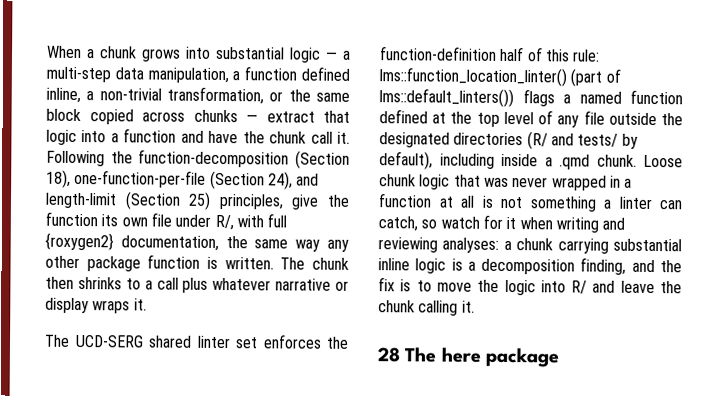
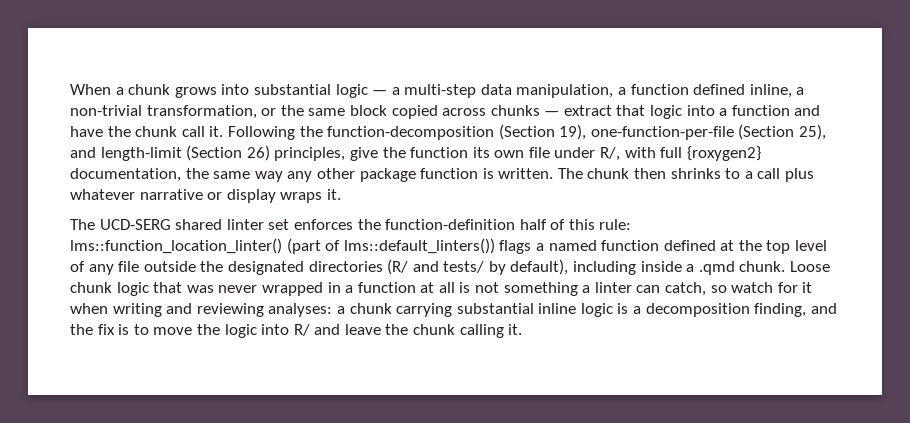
- Following the function-decomposition (Section 18), one-function-per-file (Section 24), and length-limit (Section 25) principles, give the function its own file under R/, with full {roxygen2} documentation, the same way any other package function is written.
+ Following the function-decomposition (Section 19), one-function-per-file (Section 25), and length-limit (Section 26) principles, give the function its own file under R/, with full {roxygen2} documentation, the same way any other package function is written.
- 28 The here package

